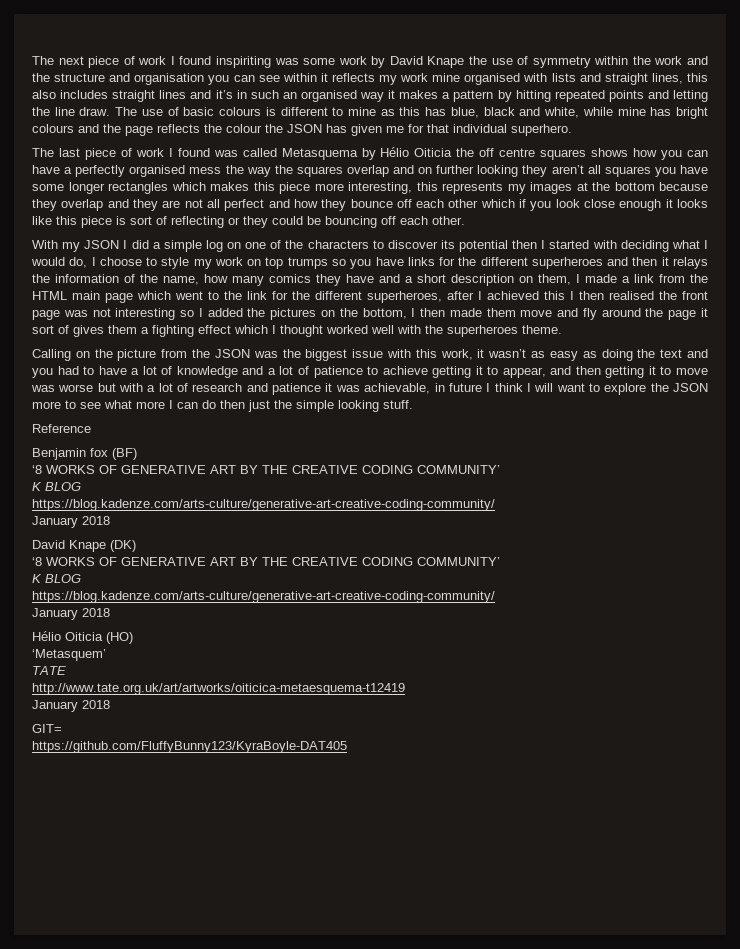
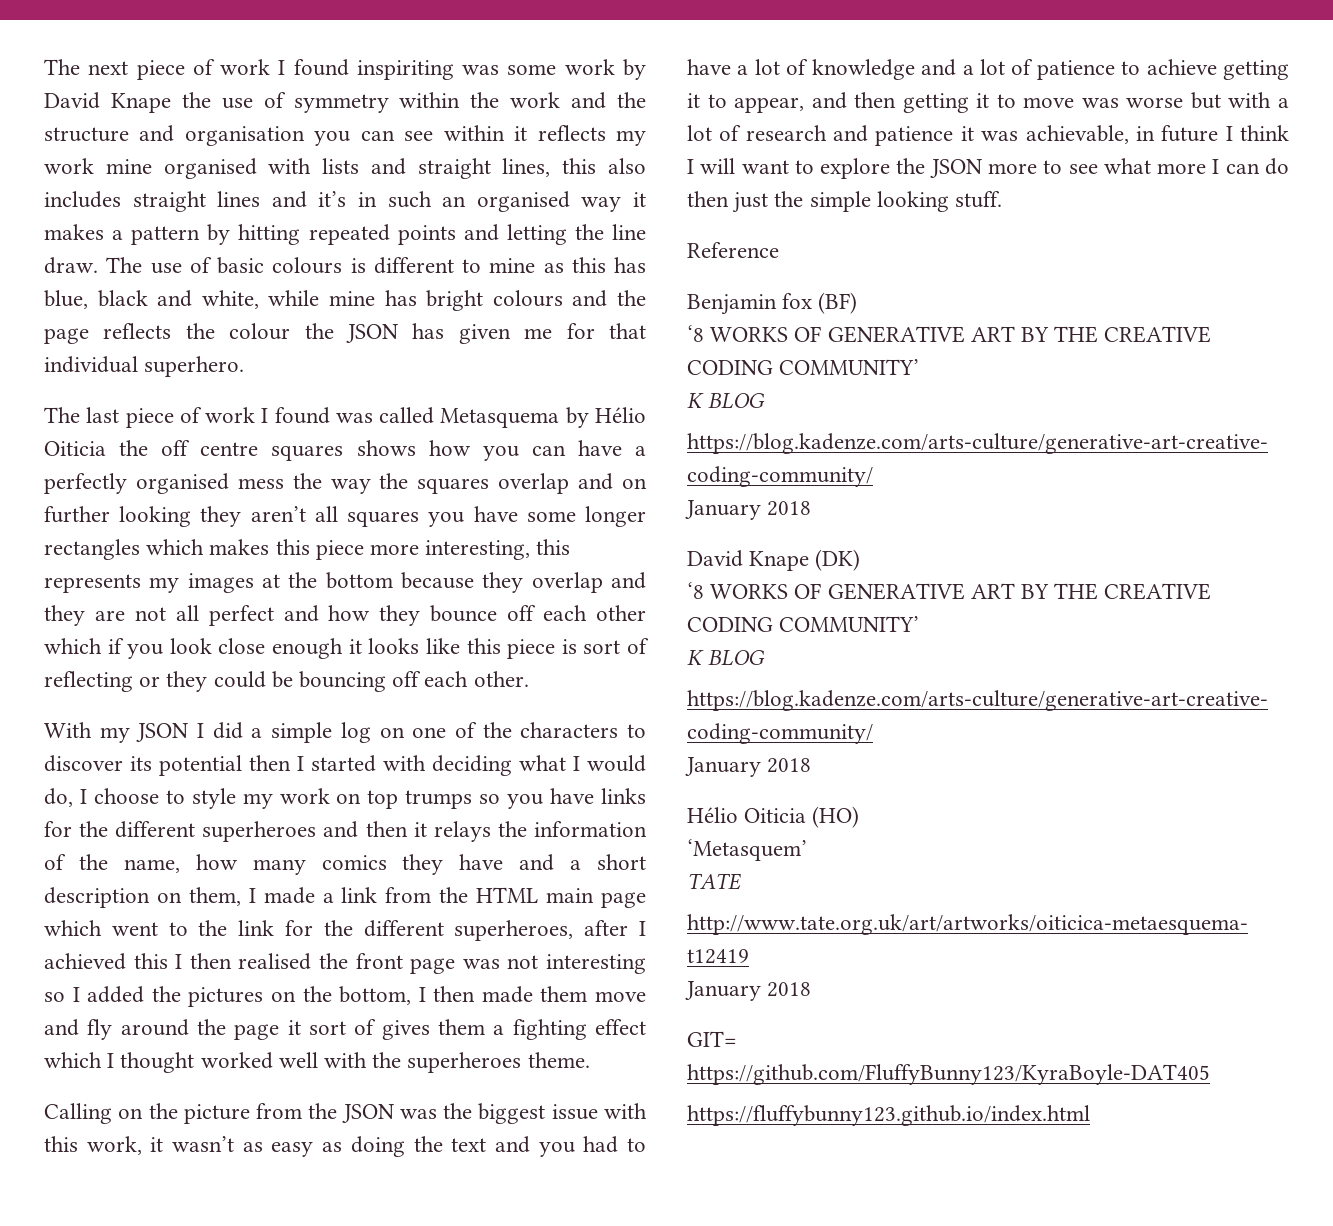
+ https://fluffybunny123.github.io/index.html

